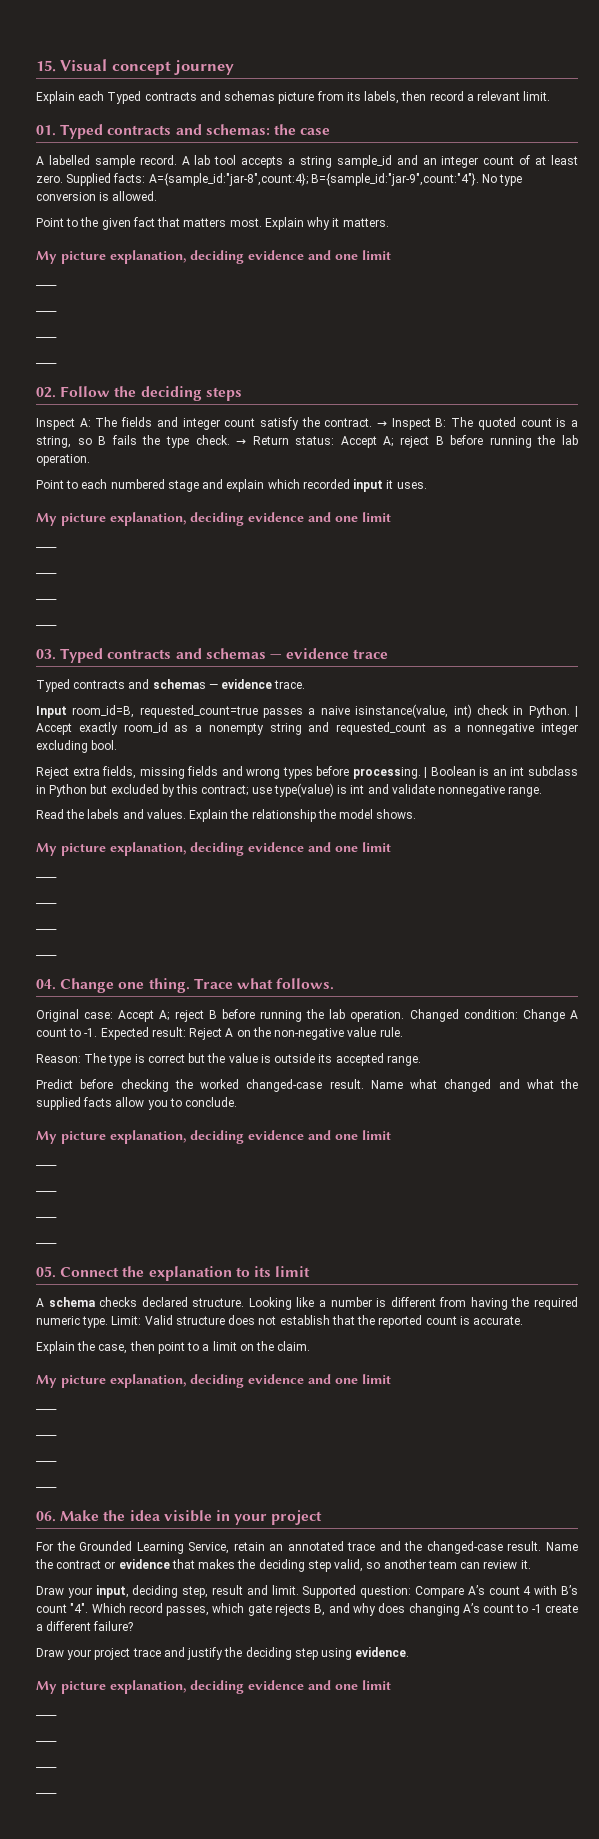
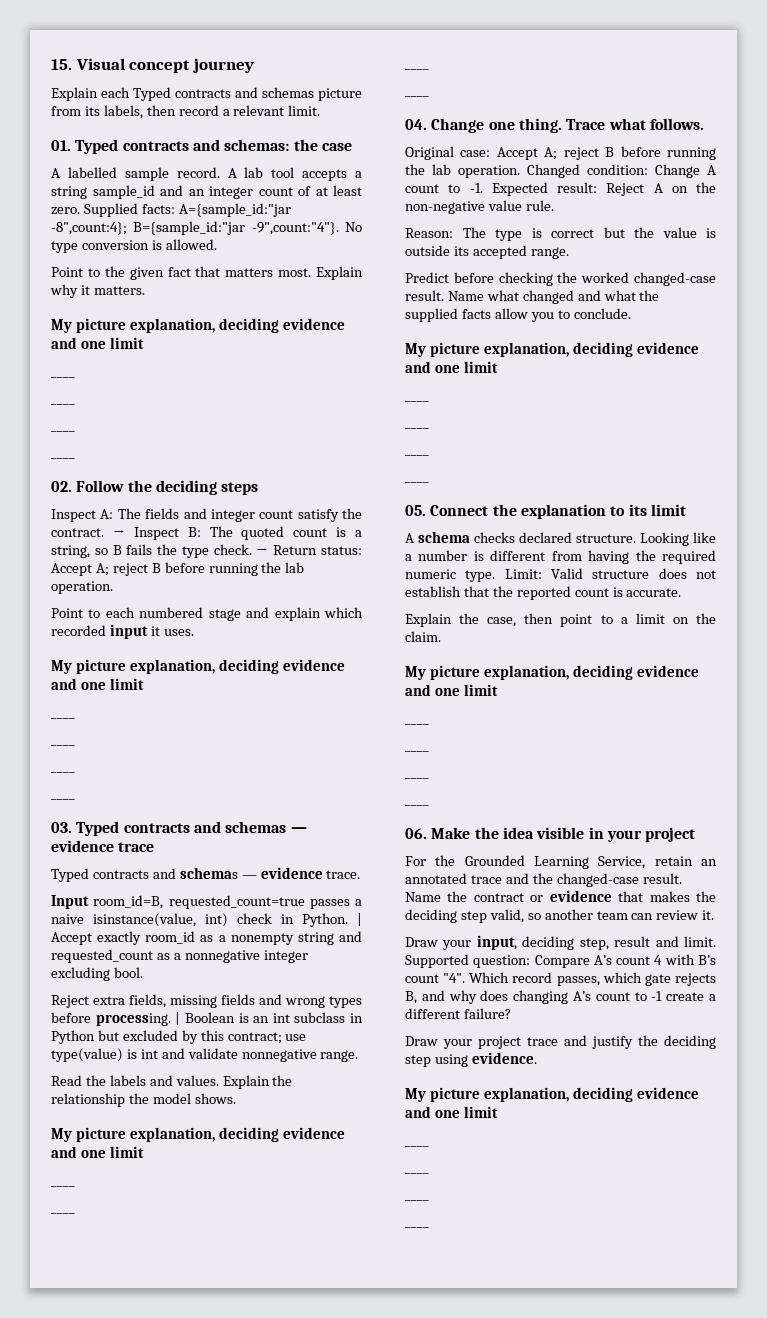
- Supplied facts: A={sample_id:"jar-8",count:4}; B={sample_id:"jar-9",count:"4"}.
+ Supplied facts: A={sample_id:"jar -8",count:4}; B={sample_id:"jar -9",count:"4"}.

